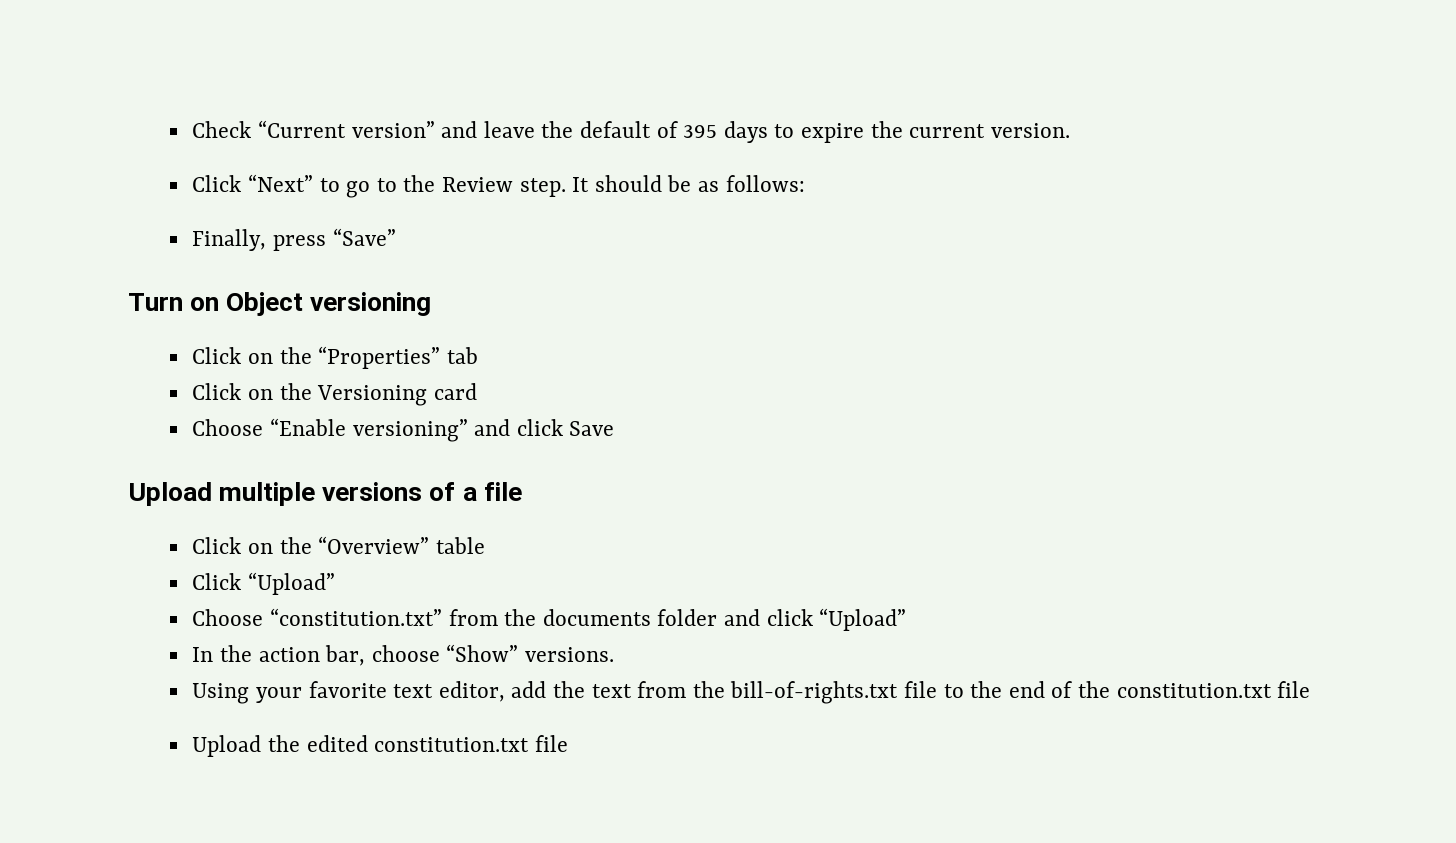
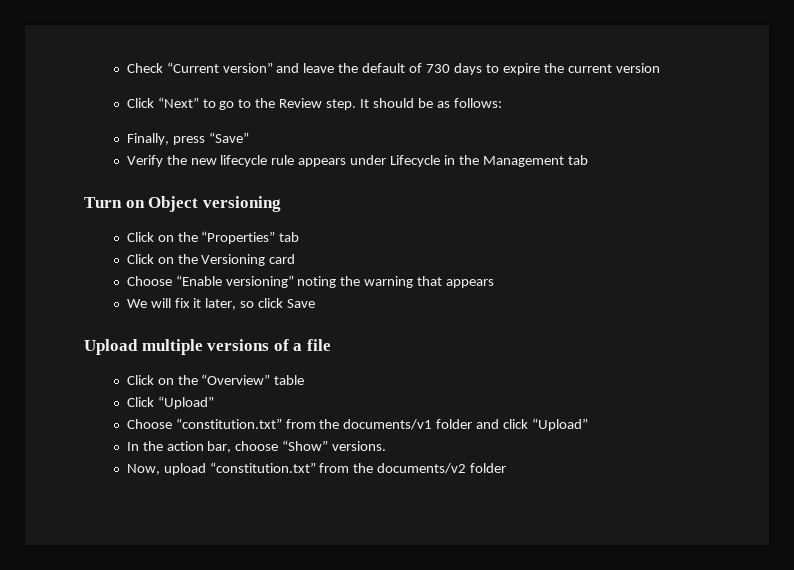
- Check “Current version” and leave the default of 395 days to expire the current version.
+ Check “Current version” and leave the default of 730 days to expire the current version
+ Verify the new lifecycle rule appears under Lifecycle in the Management tab
- Choose “Enable versioning” and click Save
+ Choose “Enable versioning” noting the warning that appears
+ We will fix it later, so click Save
- Choose “constitution.txt” from the documents folder and click “Upload”
+ Choose “constitution.txt” from the documents/v1 folder and click “Upload”
- Using your favorite text editor, add the text from the bill-of-rights.txt file to the end of the constitution.txt file
- Upload the edited constitution.txt file
+ Now, upload “constitution.txt” from the documents/v2 folder

